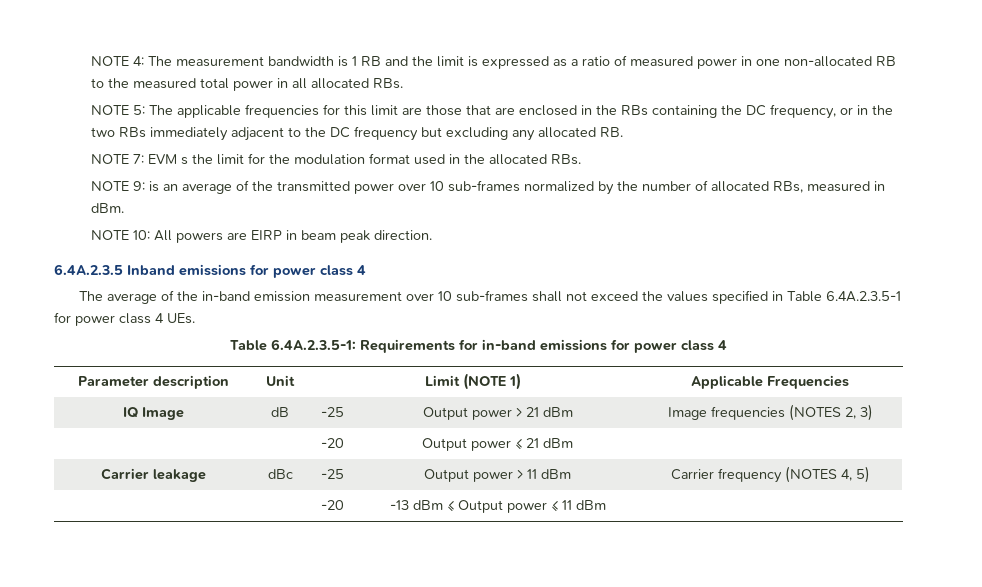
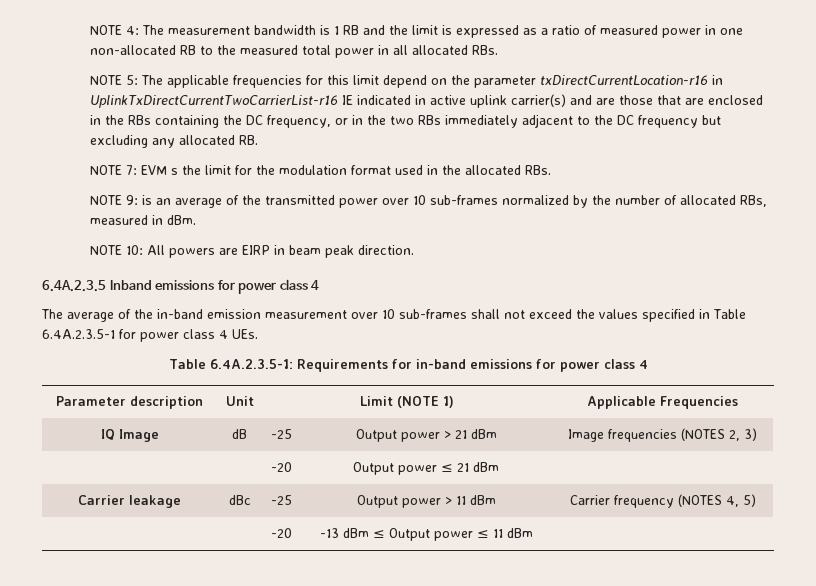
- NOTE 5: The applicable frequencies for this limit are those that are enclosed in the RBs containing the DC frequency, or in the two RBs immediately adjacent to the DC frequency but excluding any allocated RB.
+ NOTE 5: The applicable frequencies for this limit depend on the parameter txDirectCurrentLocation-r16 in UplinkTxDirectCurrentTwoCarrierList-r16 IE indicated in active uplink carrier(s) and are those that are enclosed in the RBs containing the DC frequency, or in the two RBs immediately adjacent to the DC frequency but excluding any allocated RB.

